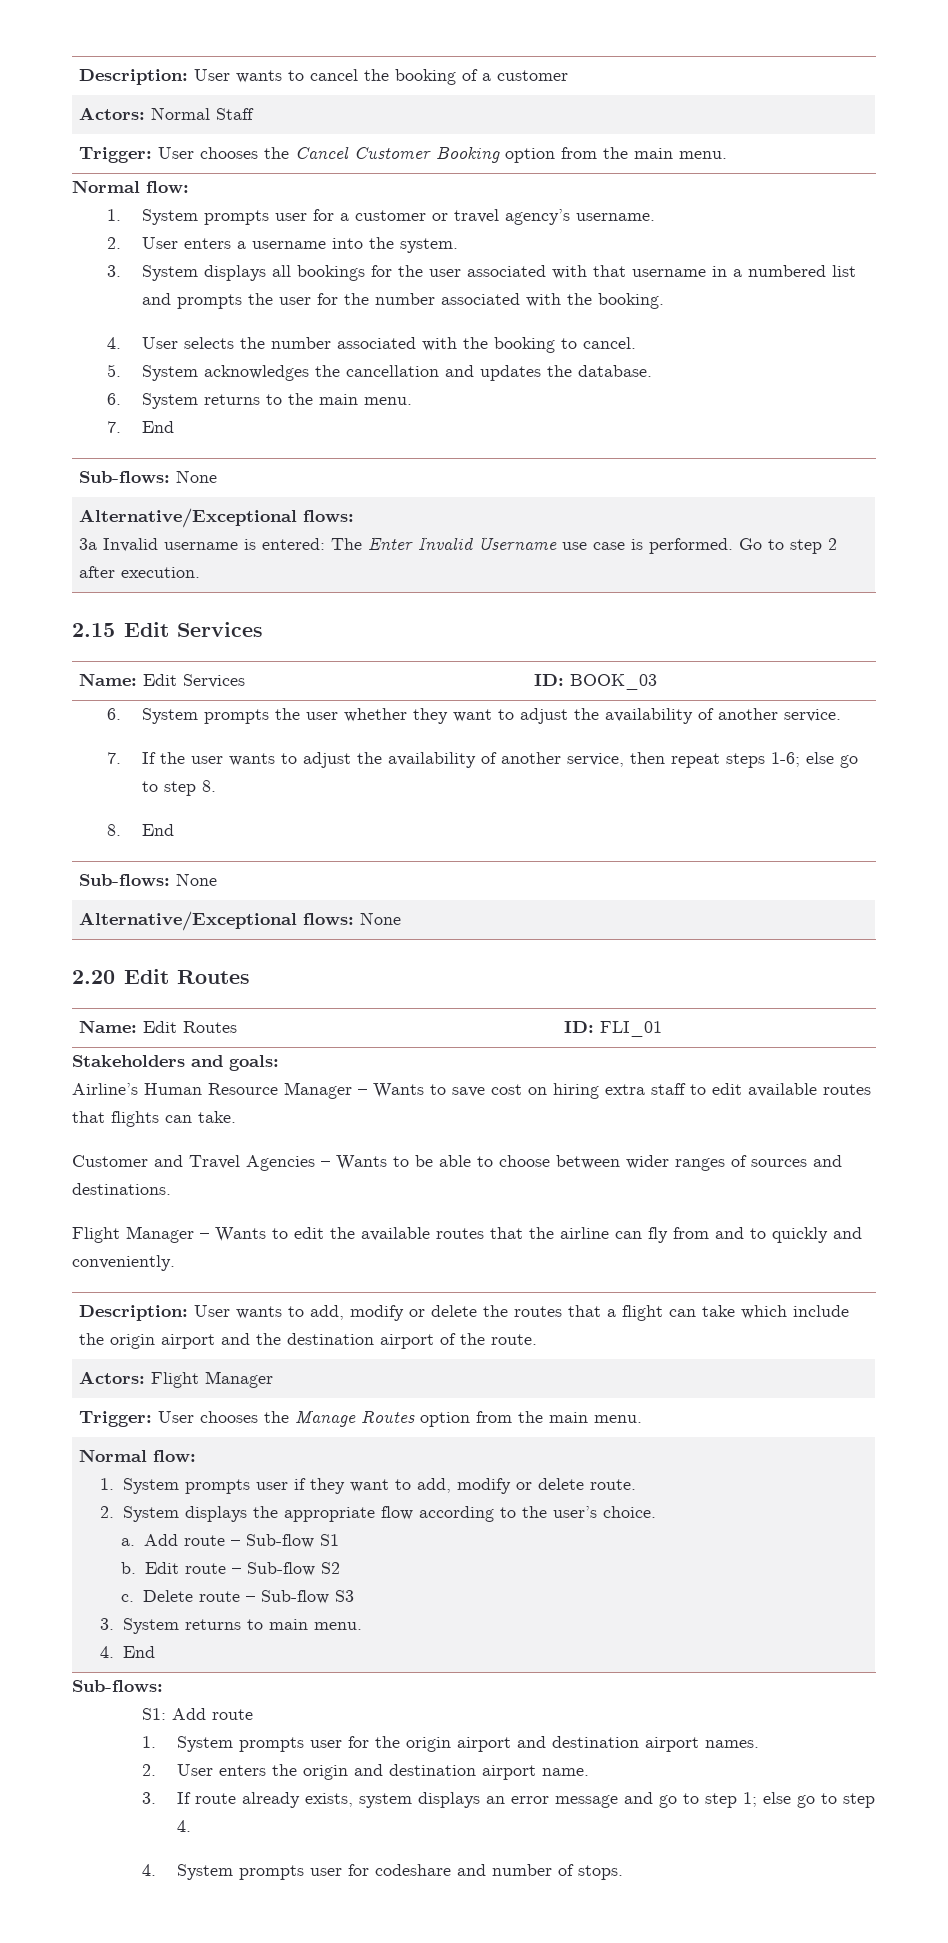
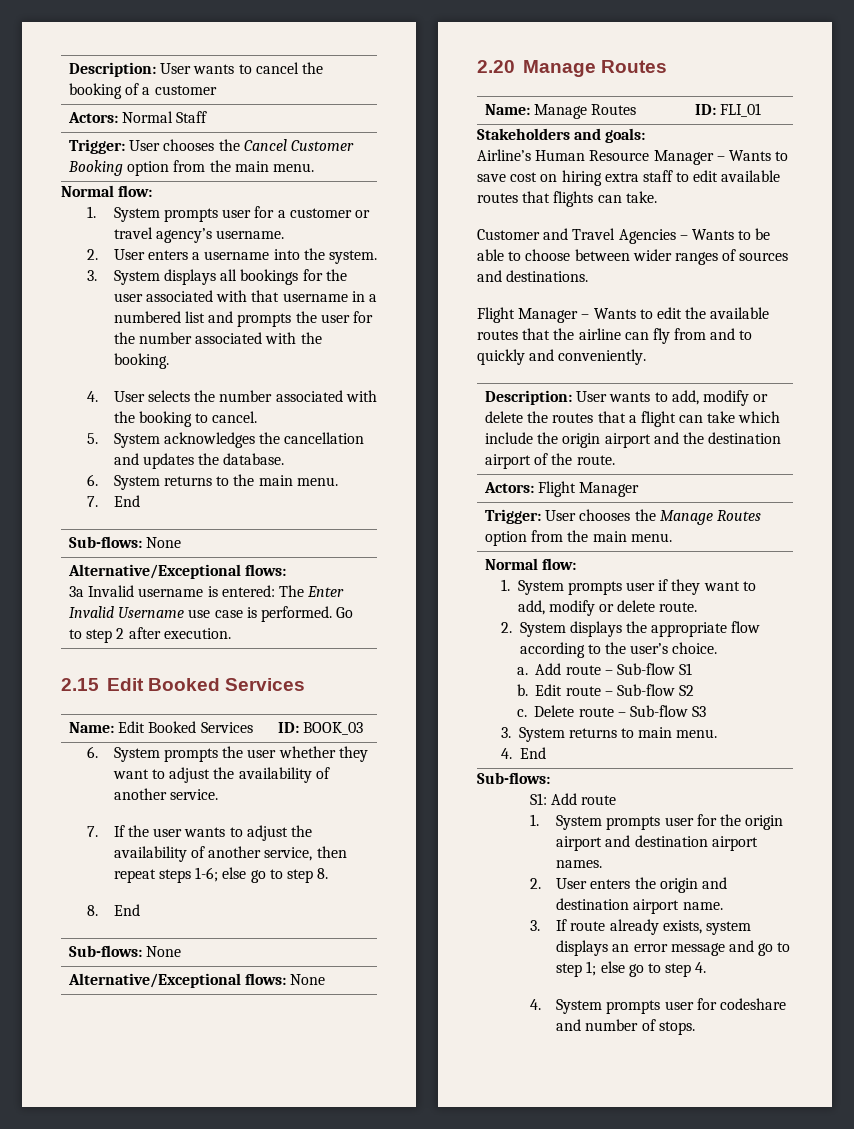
- 2.15 Edit Services
+ 2.15 Edit Booked Services
- Name: Edit Services | ID: BOOK_03
+ Name: Edit Booked Services | ID: BOOK_03
- 2.20 Edit Routes
+ 2.20 Manage Routes
- Name: Edit Routes | ID: FLI_01
+ Name: Manage Routes | ID: FLI_01

